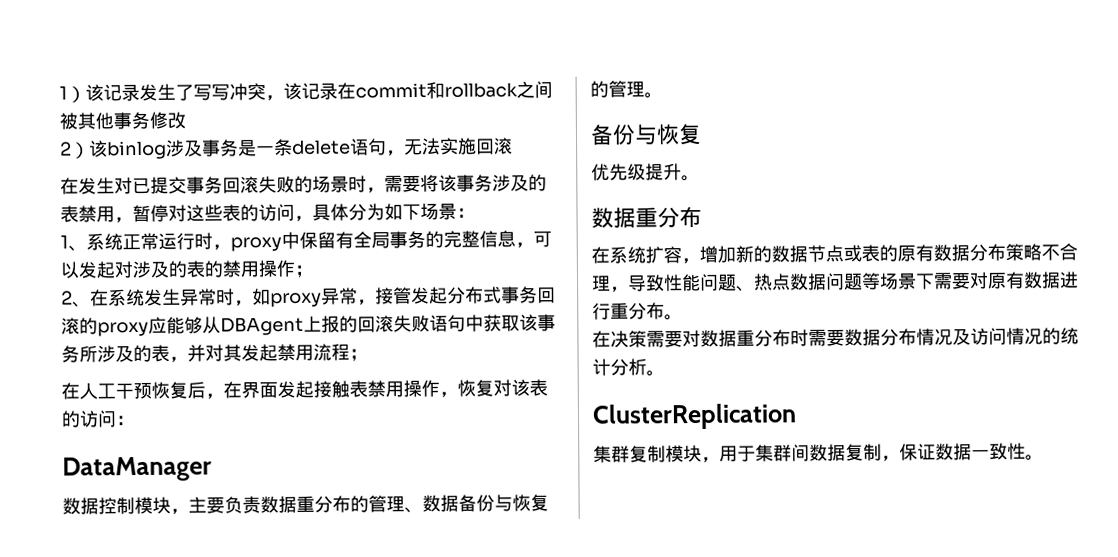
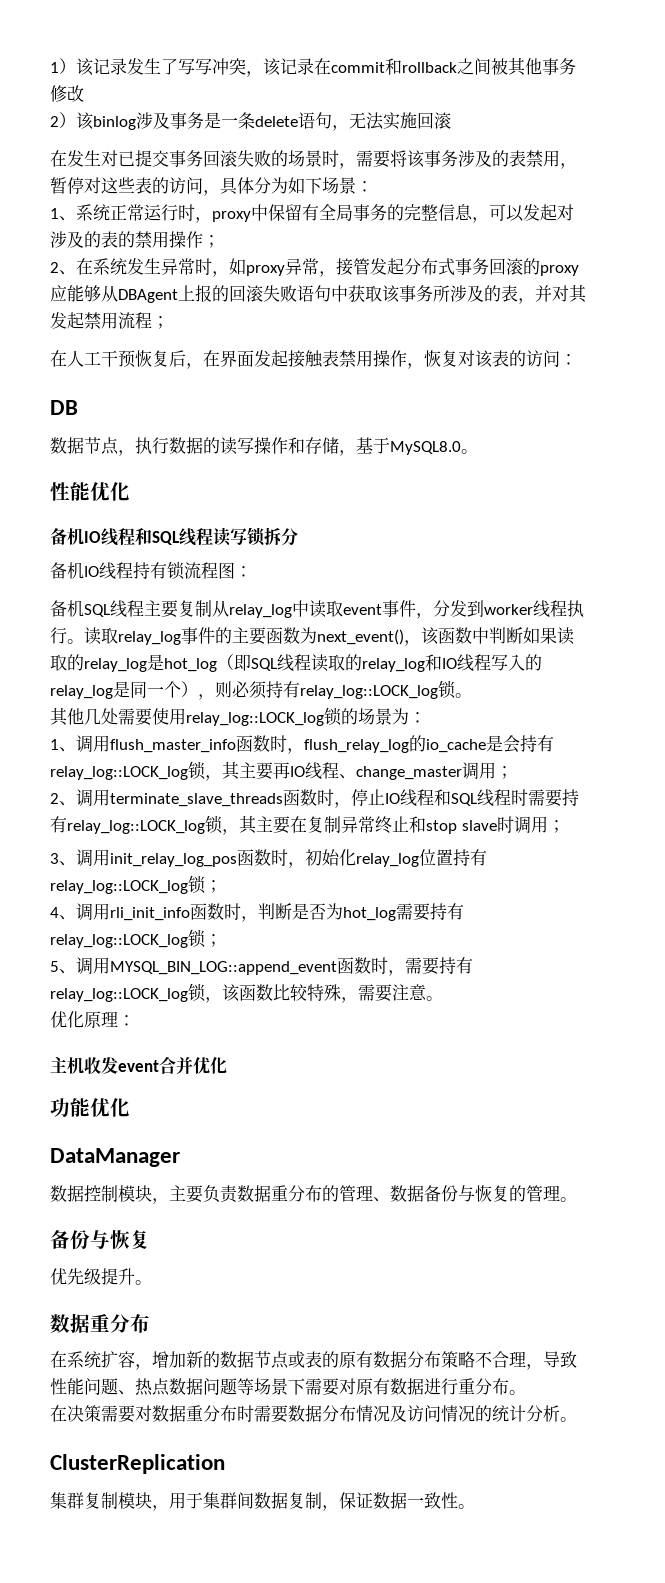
+ DB
+ 数据节点，执行数据的读写操作和存储，基于MySQL8.0。
+ 性能优化
+ 备机IO线程和SQL线程读写锁拆分
+ 备机IO线程持有锁流程图：
+ 备机SQL线程主要复制从relay_log中读取event事件，分发到worker线程执行。读取relay_log事件的主要函数为next_event()，该函数中判断如果读取的relay_log是hot_log（即SQL线程读取的relay_log和IO线程写入的relay_log是同一个），则必须持有relay_log::LOCK_log锁。
+ 其他几处需要使用relay_log::LOCK_log锁的场景为：
+ 1、调用flush_master_info函数时，flush_relay_log的io_cache是会持有relay_log::LOCK_log锁，其主要再IO线程、change_master调用；
+ 2、调用terminate_slave_threads函数时，停止IO线程和SQL线程时需要持有relay_log::LOCK_log锁，其主要在复制异常终止和stop slave时调用；
+ 3、调用init_relay_log_pos函数时，初始化relay_log位置持有relay_log::LOCK_log锁；
+ 4、调用rli_init_info函数时，判断是否为hot_log需要持有relay_log::LOCK_log锁；
+ 5、调用MYSQL_BIN_LOG::append_event函数时，需要持有relay_log::LOCK_log锁，该函数比较特殊，需要注意。
+ 优化原理：
+ 主机收发event合并优化
+ 功能优化

